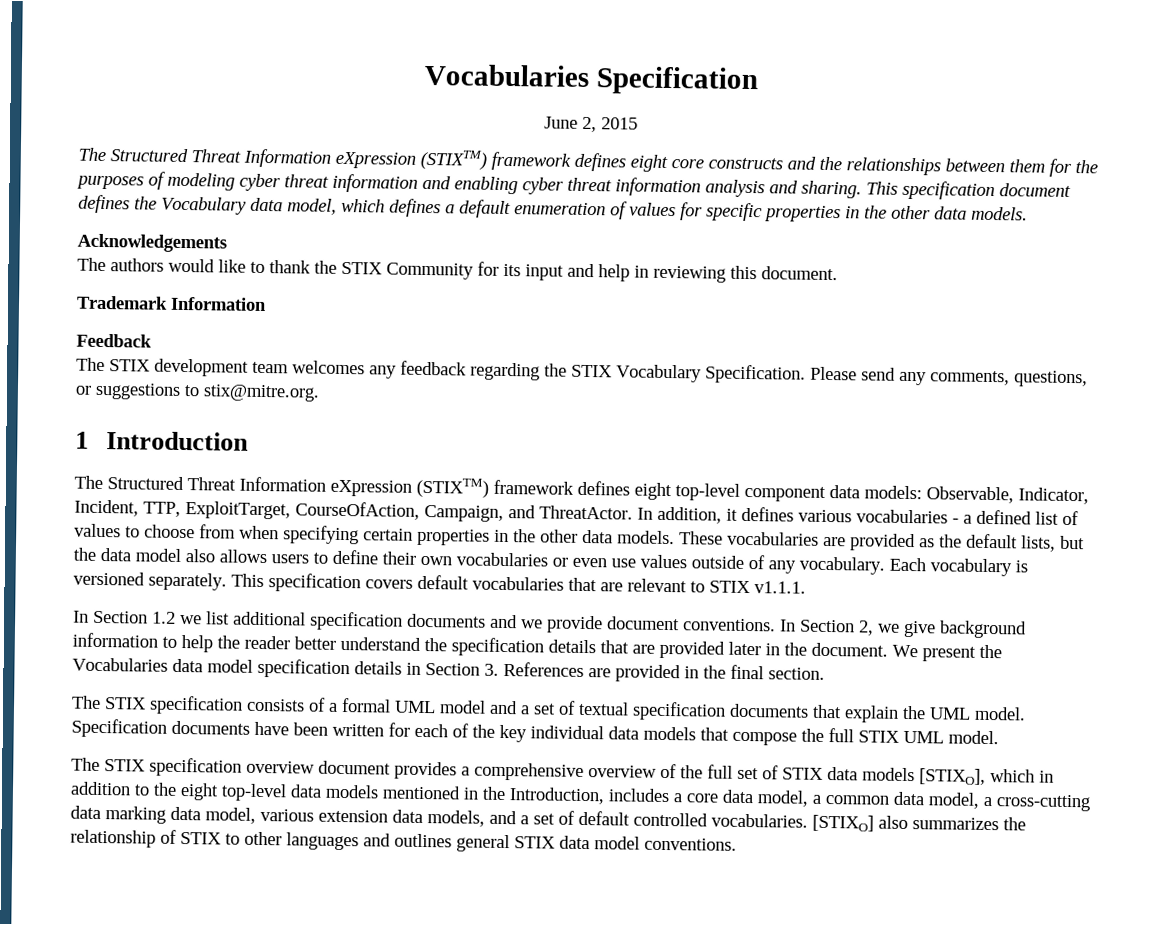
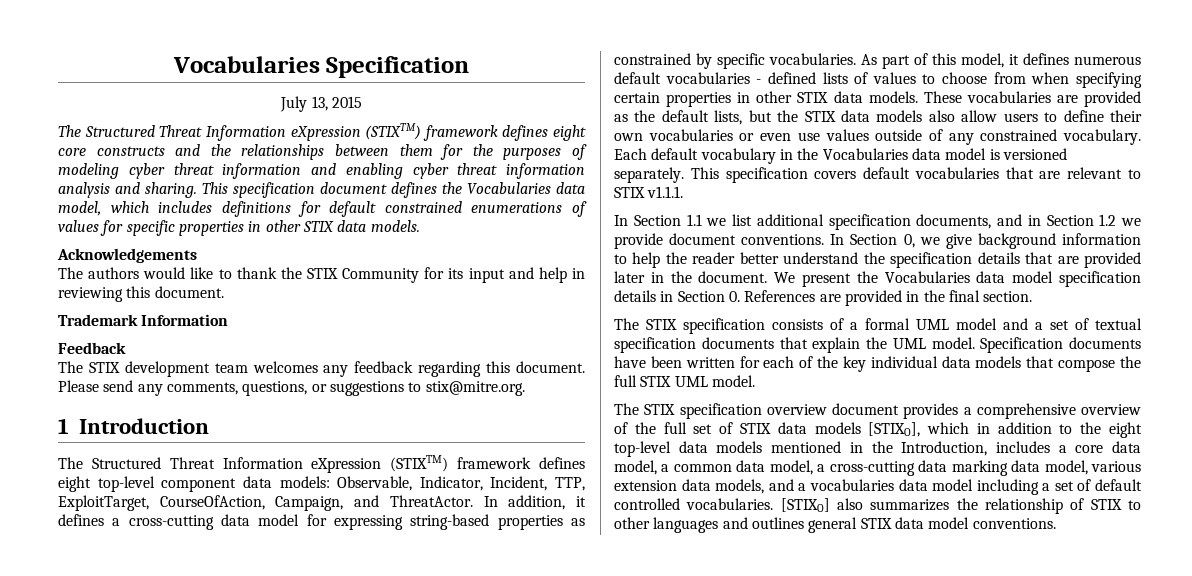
- June 2, 2015
+ July 13, 2015
- This specification document defines the Vocabulary data model, which defines a default enumeration of values for specific properties in the other data models.
+ This specification document defines the Vocabularies data model, which includes definitions for default constrained enumerations of values for specific properties in other STIX data models.
- The STIX development team welcomes any feedback regarding the STIX Vocabulary Specification.
+ The STIX development team welcomes any feedback regarding this document.
- In addition, it defines various vocabularies - a defined list of values to choose from when specifying certain properties in the other data models.
+ In addition, it defines a cross-cutting data model for expressing string-based properties as constrained by specific vocabularies. As part of this model, it defines numerous default vocabularies - defined lists of values to choose from when specifying certain properties in other STIX data models.
- These vocabularies are provided as the default lists, but the data model also allows users to define their own vocabularies or even use values outside of any vocabulary.
+ These vocabularies are provided as the default lists, but the STIX data models also allow users to define their own vocabularies or even use values outside of any constrained vocabulary.
- Each vocabulary is versioned separately.
+ Each default vocabulary in the Vocabularies data model is versioned separately.
- In Section 1.2 we list additional specification documents and we provide document conventions.
+ In Section 1.1 we list additional specification documents, and in Section 1.2 we provide document conventions.
- In Section 2, we give background information to help the reader better understand the specification details that are provided later in the document.
+ In Section 0, we give background information to help the reader better understand the specification details that are provided later in the document.
- We present the Vocabularies data model specification details in Section 3. References are provided in the final section.
+ We present the Vocabularies data model specification details in Section 0. References are provided in the final section.
- The STIX specification overview document provides a comprehensive overview of the full set of STIX data models [STIXO], which in addition to the eight top-level data models mentioned in the Introduction, includes a core data model, a common data model, a cross-cutting data marking data model, various extension data models, and a set of default controlled vocabularies.
+ The STIX specification overview document provides a comprehensive overview of the full set of STIX data models [STIXO], which in addition to the eight top-level data models mentioned in the Introduction, includes a core data model, a common data model, a cross-cutting data marking data model, various extension data models, and a vocabularies data model including a set of default controlled vocabularies.

